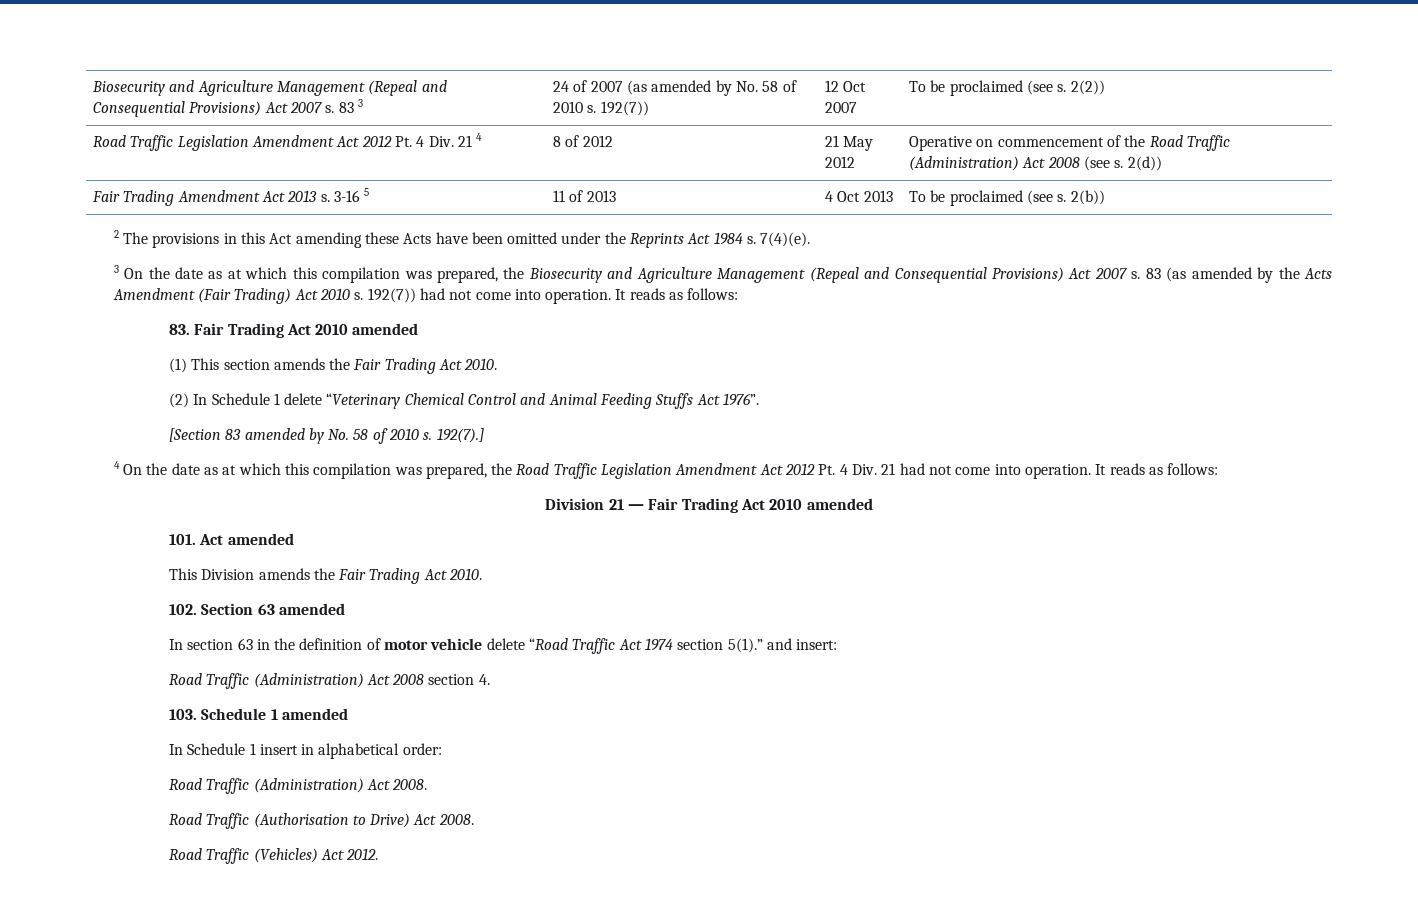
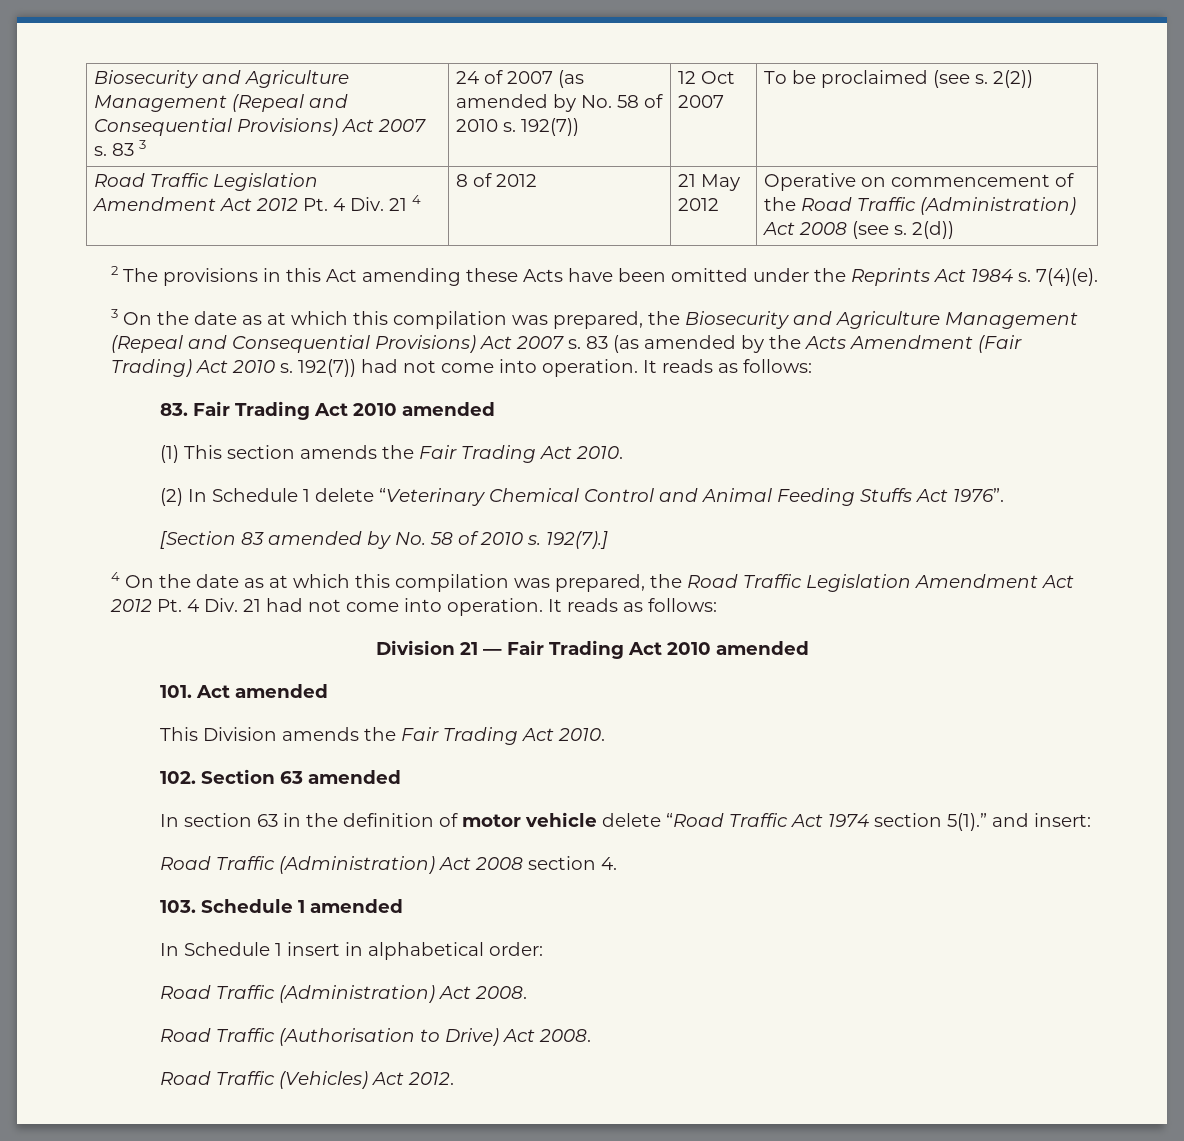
- Fair Trading Amendment Act 2013 s. 3-16 5 | 11 of 2013 | 4 Oct 2013 | To be proclaimed (see s. 2(b))

